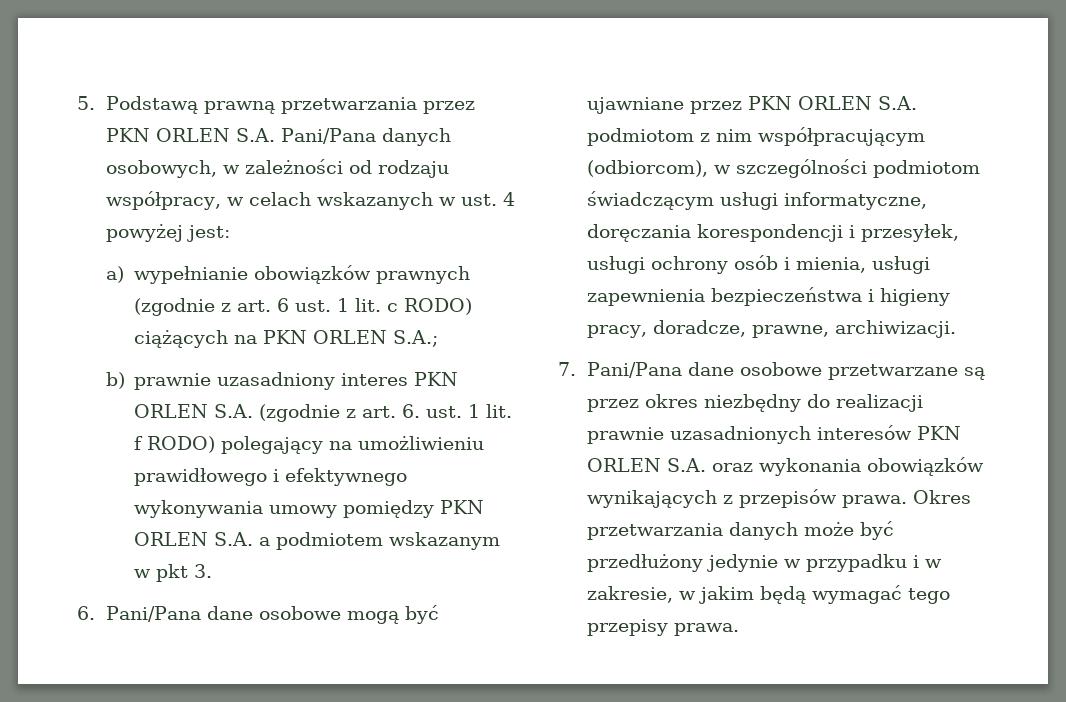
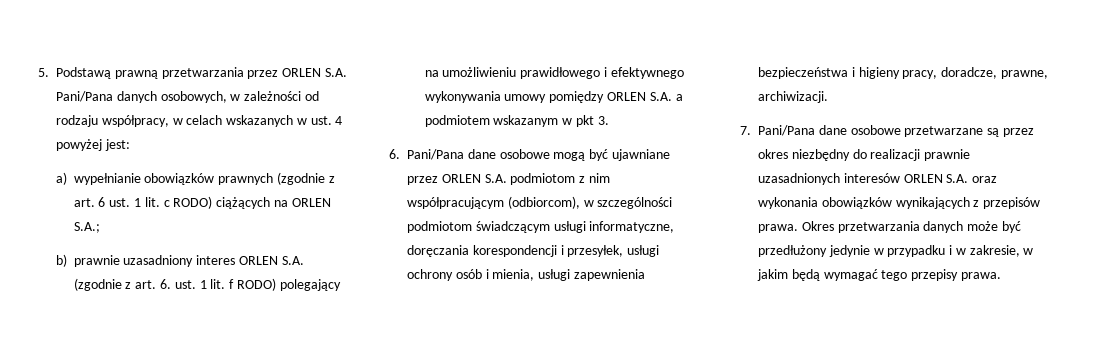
- 5. Podstawą prawną przetwarzania przez PKN ORLEN S.A. Pani/Pana danych osobowych, w zależności od rodzaju współpracy, w celach wskazanych w ust. 4 powyżej jest:
+ 5. Podstawą prawną przetwarzania przez ORLEN S.A. Pani/Pana danych osobowych, w zależności od rodzaju współpracy, w celach wskazanych w ust. 4 powyżej jest:
- a) wypełnianie obowiązków prawnych (zgodnie z art. 6 ust. 1 lit. c RODO) ciążących na PKN ORLEN S.A.;
+ a) wypełnianie obowiązków prawnych (zgodnie z art. 6 ust. 1 lit. c RODO) ciążących na ORLEN S.A.;
- b) prawnie uzasadniony interes PKN ORLEN S.A. (zgodnie z art. 6. ust. 1 lit. f RODO) polegający na umożliwieniu prawidłowego i efektywnego wykonywania umowy pomiędzy PKN ORLEN S.A. a podmiotem wskazanym w pkt 3.
+ b) prawnie uzasadniony interes ORLEN S.A. (zgodnie z art. 6. ust. 1 lit. f RODO) polegający na umożliwieniu prawidłowego i efektywnego wykonywania umowy pomiędzy ORLEN S.A. a podmiotem wskazanym w pkt 3.
- 6. Pani/Pana dane osobowe mogą być ujawniane przez PKN ORLEN S.A. podmiotom z nim współpracującym (odbiorcom), w szczególności podmiotom świadczącym usługi informatyczne, doręczania korespondencji i przesyłek, usługi ochrony osób i mienia, usługi zapewnienia bezpieczeństwa i higieny pracy, doradcze, prawne, archiwizacji.
+ 6. Pani/Pana dane osobowe mogą być ujawniane przez ORLEN S.A. podmiotom z nim współpracującym (odbiorcom), w szczególności podmiotom świadczącym usługi informatyczne, doręczania korespondencji i przesyłek, usługi ochrony osób i mienia, usługi zapewnienia bezpieczeństwa i higieny pracy, doradcze, prawne, archiwizacji.
- 7. Pani/Pana dane osobowe przetwarzane są przez okres niezbędny do realizacji prawnie uzasadnionych interesów PKN ORLEN S.A. oraz wykonania obowiązków wynikających z przepisów prawa.
+ 7. Pani/Pana dane osobowe przetwarzane są przez okres niezbędny do realizacji prawnie uzasadnionych interesów ORLEN S.A. oraz wykonania obowiązków wynikających z przepisów prawa.

